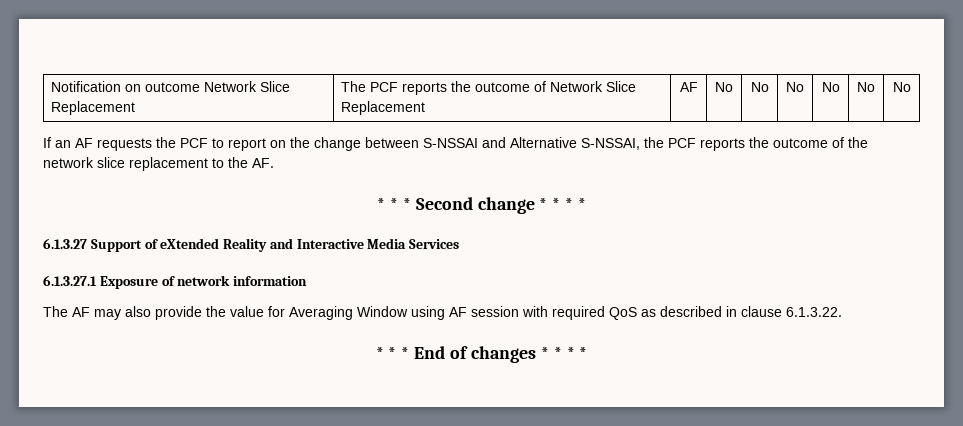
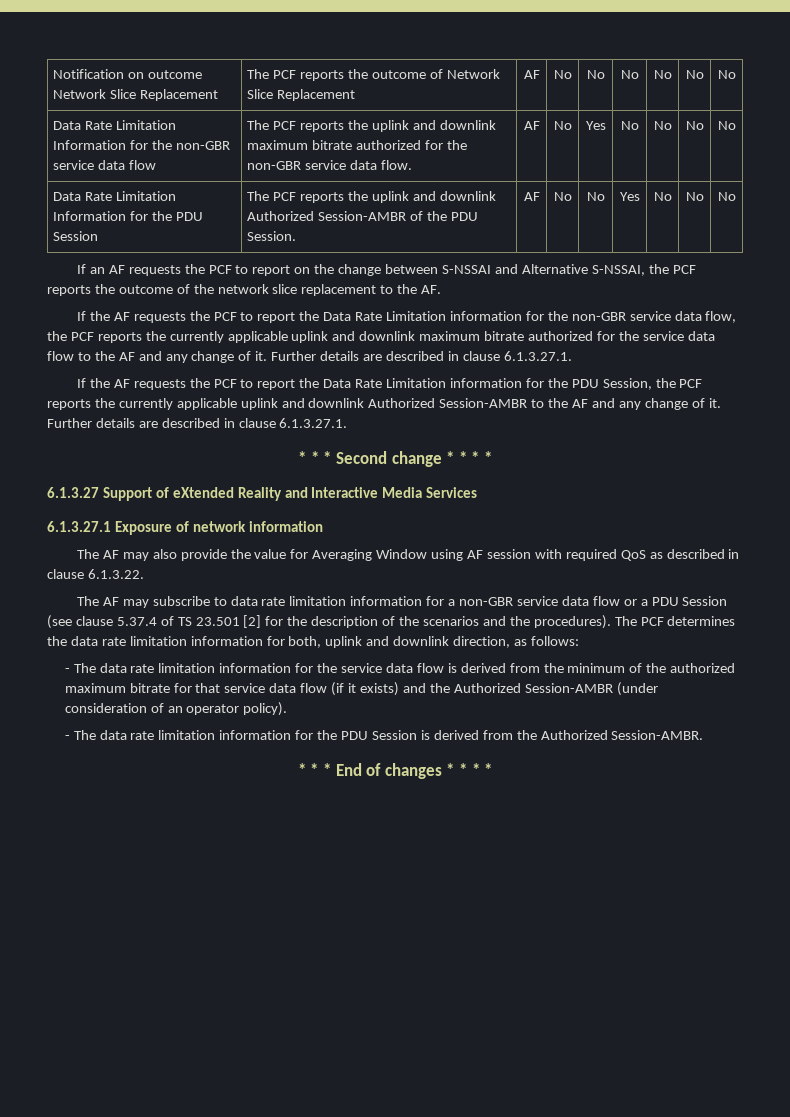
+ Data Rate Limitation Information for the non-GBR service data flow | The PCF reports the uplink and downlink maximum bitrate authorized for the non-GBR service data flow. | AF | No | Yes | No | No | No | No
+ Data Rate Limitation Information for the PDU Session | The PCF reports the uplink and downlink Authorized Session-AMBR of the PDU Session. | AF | No | No | Yes | No | No | No
+ If the AF requests the PCF to report the Data Rate Limitation information for the non-GBR service data flow, the PCF reports the currently applicable uplink and downlink maximum bitrate authorized for the service data flow to the AF and any change of it. Further details are described in clause 6.1.3.27.1.
+ If the AF requests the PCF to report the Data Rate Limitation information for the PDU Session, the PCF reports the currently applicable uplink and downlink Authorized Session-AMBR to the AF and any change of it. Further details are described in clause 6.1.3.27.1.
+ The AF may subscribe to data rate limitation information for a non-GBR service data flow or a PDU Session (see clause 5.37.4 of TS 23.501 [2] for the description of the scenarios and the procedures). The PCF determines the data rate limitation information for both, uplink and downlink direction, as follows:
+ - The data rate limitation information for the service data flow is derived from the minimum of the authorized maximum bitrate for that service data flow (if it exists) and the Authorized Session-AMBR (under consideration of an operator policy).
+ - The data rate limitation information for the PDU Session is derived from the Authorized Session-AMBR.

